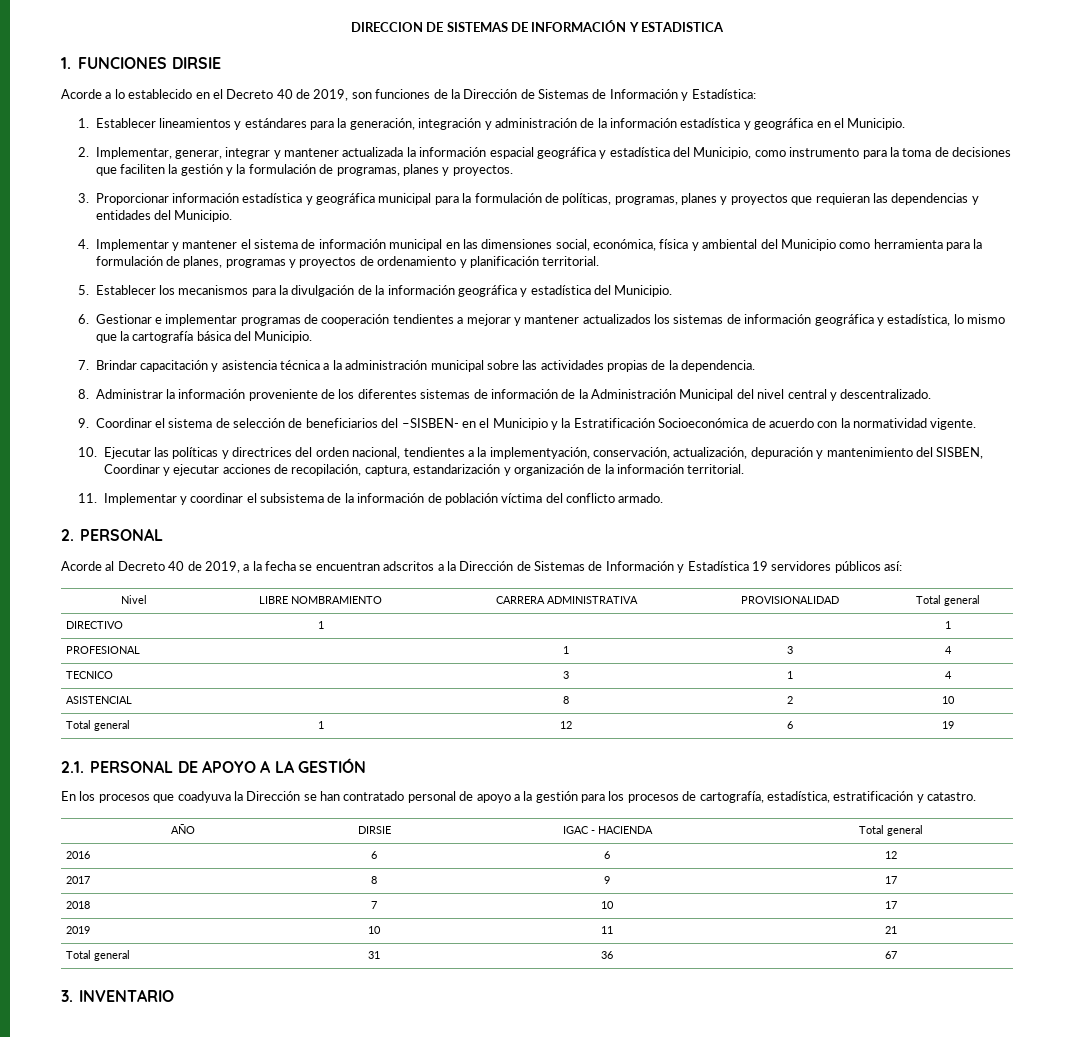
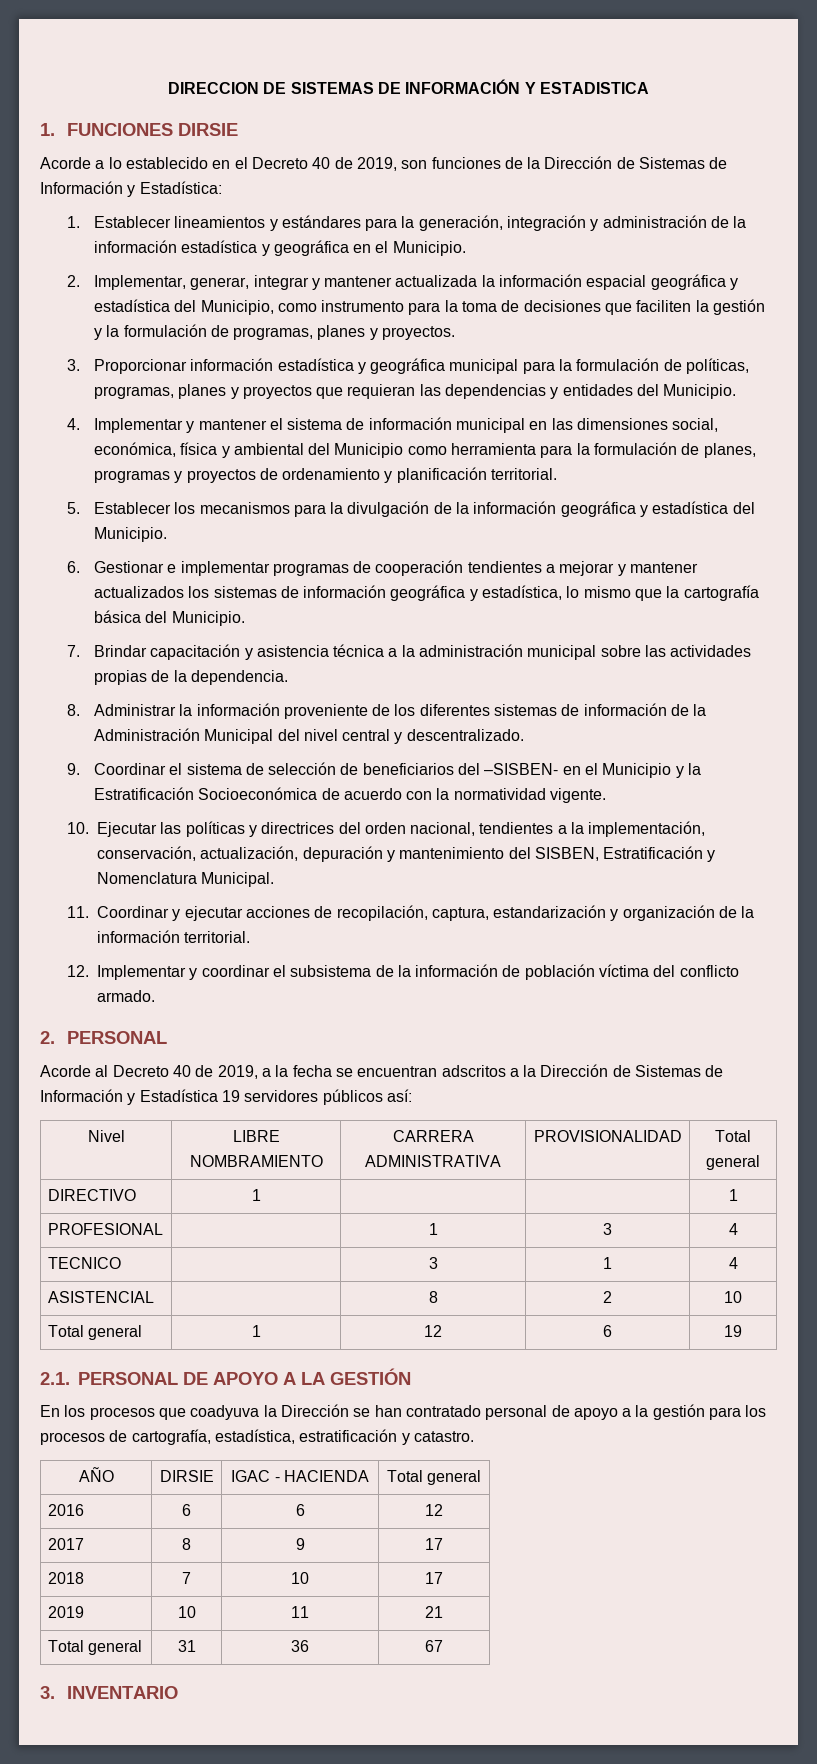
- 10. Ejecutar las políticas y directrices del orden nacional, tendientes a la implementyación, conservación, actualización, depuración y mantenimiento del SISBEN, Coordinar y ejecutar acciones de recopilación, captura, estandarización y organización de la información territorial.
+ 10. Ejecutar las políticas y directrices del orden nacional, tendientes a la implementación, conservación, actualización, depuración y mantenimiento del SISBEN, Estratificación y Nomenclatura Municipal.
+ 11. Coordinar y ejecutar acciones de recopilación, captura, estandarización y organización de la información territorial.
- 11. Implementar y coordinar el subsistema de la información de población víctima del conflicto armado.
+ 12. Implementar y coordinar el subsistema de la información de población víctima del conflicto armado.

